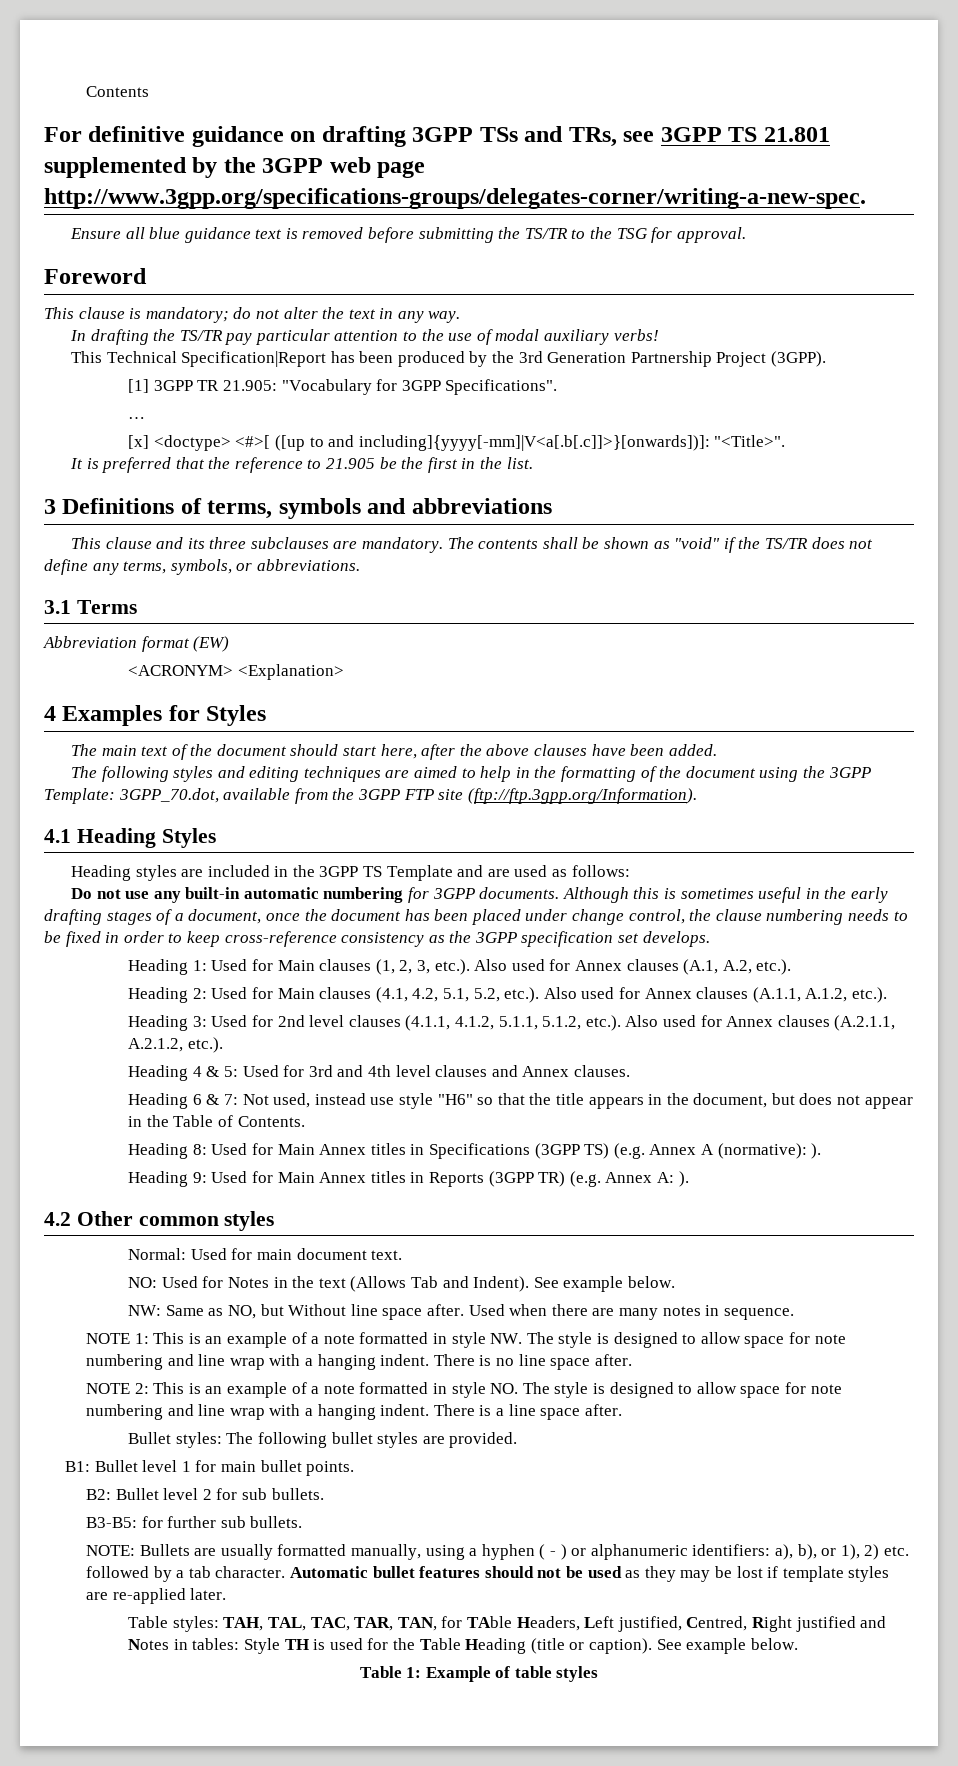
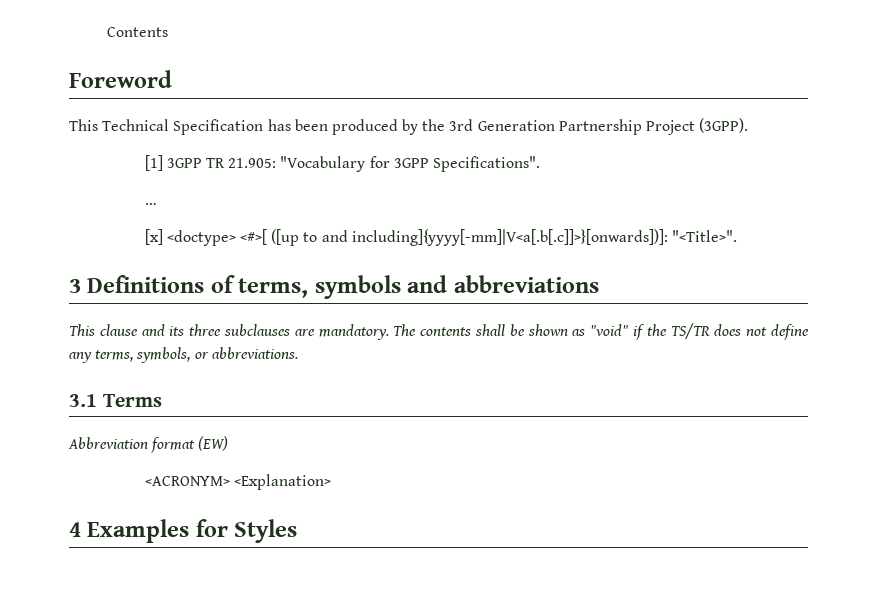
- For definitive guidance on drafting 3GPP TSs and TRs, see 3GPP TS 21.801 supplemented by the 3GPP web page http://www.3gpp.org/specifications-groups/delegates-corner/writing-a-new-spec.
- Ensure all blue guidance text is removed before submitting the TS/TR to the TSG for approval.
  Foreword
- This clause is mandatory; do not alter the text in any way.
- In drafting the TS/TR pay particular attention to the use of modal auxiliary verbs!
- This Technical Specification|Report has been produced by the 3rd Generation Partnership Project (3GPP).
+ This Technical Specification has been produced by the 3rd Generation Partnership Project (3GPP).
- It is preferred that the reference to 21.905 be the first in the list.
- The main text of the document should start here, after the above clauses have been added.
- The following styles and editing techniques are aimed to help in the formatting of the document using the 3GPP Template: 3GPP_70.dot, available from the 3GPP FTP site (ftp://ftp.3gpp.org/Information).
- 4.1 Heading Styles
- Heading styles are included in the 3GPP TS Template and are used as follows:
- Do not use any built-in automatic numbering for 3GPP documents. Although this is sometimes useful in the early drafting stages of a document, once the document has been placed under change control, the clause numbering needs to be fixed in order to keep cross-reference consistency as the 3GPP specification set develops.
- Heading 1: Used for Main clauses (1, 2, 3, etc.). Also used for Annex clauses (A.1, A.2, etc.).
- Heading 2: Used for Main clauses (4.1, 4.2, 5.1, 5.2, etc.). Also used for Annex clauses (A.1.1, A.1.2, etc.).
- Heading 3: Used for 2nd level clauses (4.1.1, 4.1.2, 5.1.1, 5.1.2, etc.). Also used for Annex clauses (A.2.1.1, A.2.1.2, etc.).
- Heading 4 & 5: Used for 3rd and 4th level clauses and Annex clauses.
- Heading 6 & 7: Not used, instead use style "H6" so that the title appears in the document, but does not appear in the Table of Contents.
- Heading 8: Used for Main Annex titles in Specifications (3GPP TS) (e.g. Annex A (normative): ).
- Heading 9: Used for Main Annex titles in Reports (3GPP TR) (e.g. Annex A: ).
- 4.2 Other common styles
- Normal: Used for main document text.
- NO: Used for Notes in the text (Allows Tab and Indent). See example below.
- NW: Same as NO, but Without line space after. Used when there are many notes in sequence.
- NOTE 1: This is an example of a note formatted in style NW. The style is designed to allow space for note numbering and line wrap with a hanging indent. There is no line space after.
- NOTE 2: This is an example of a note formatted in style NO. The style is designed to allow space for note numbering and line wrap with a hanging indent. There is a line space after.
- Bullet styles: The following bullet styles are provided.
- B1: Bullet level 1 for main bullet points.
- B2: Bullet level 2 for sub bullets.
- B3-B5: for further sub bullets.
- NOTE: Bullets are usually formatted manually, using a hyphen ( - ) or alphanumeric identifiers: a), b), or 1), 2) etc. followed by a tab character. Automatic bullet features should not be used as they may be lost if template styles are re-applied later.
- Table styles: TAH, TAL, TAC, TAR, TAN, for TAble Headers, Left justified, Centred, Right justified and Notes in tables: Style TH is used for the Table Heading (title or caption). See example below.
- Table 1: Example of table styles

